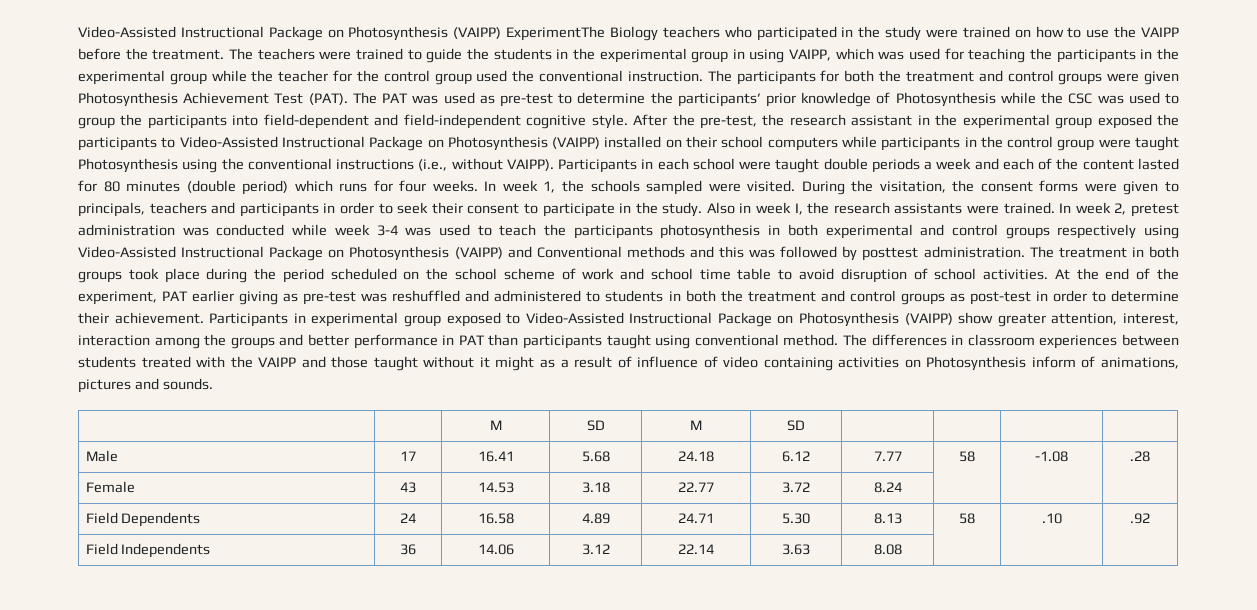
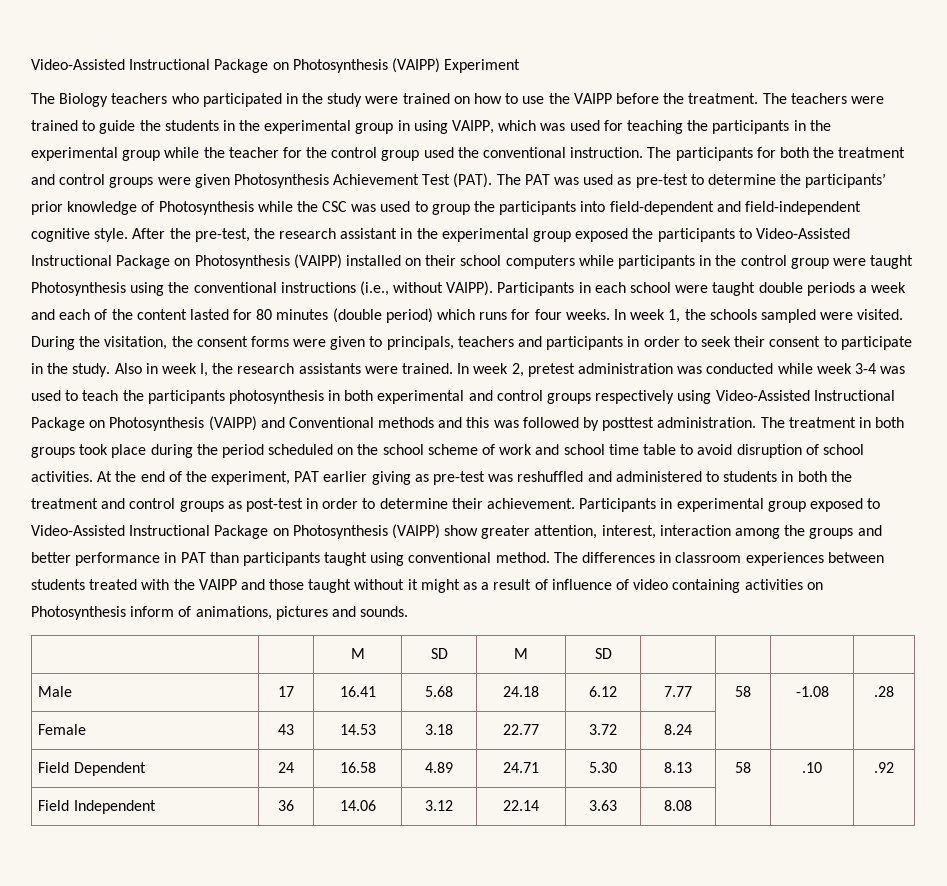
- Video-Assisted Instructional Package on Photosynthesis (VAIPP) ExperimentThe Biology teachers who participated in the study were trained on how to use the VAIPP before the treatment.
+ Video-Assisted Instructional Package on Photosynthesis (VAIPP) Experiment
+ The Biology teachers who participated in the study were trained on how to use the VAIPP before the treatment.
- Field Dependents | 24 | 16.58 | 4.89 | 24.71 | 5.30 | 8.13 | 58 | .10 | .92
+ Field Dependent | 24 | 16.58 | 4.89 | 24.71 | 5.30 | 8.13 | 58 | .10 | .92
- Field Independents | 36 | 14.06 | 3.12 | 22.14 | 3.63 | 8.08 | | |
+ Field Independent | 36 | 14.06 | 3.12 | 22.14 | 3.63 | 8.08 | | |

